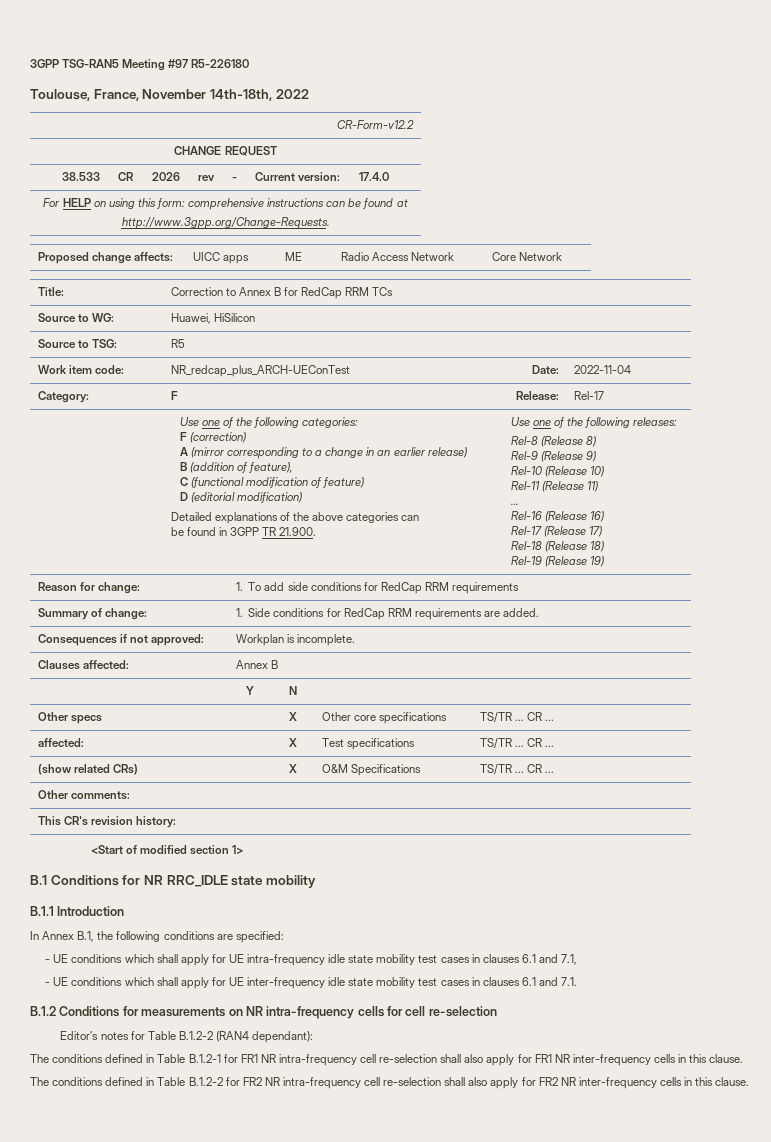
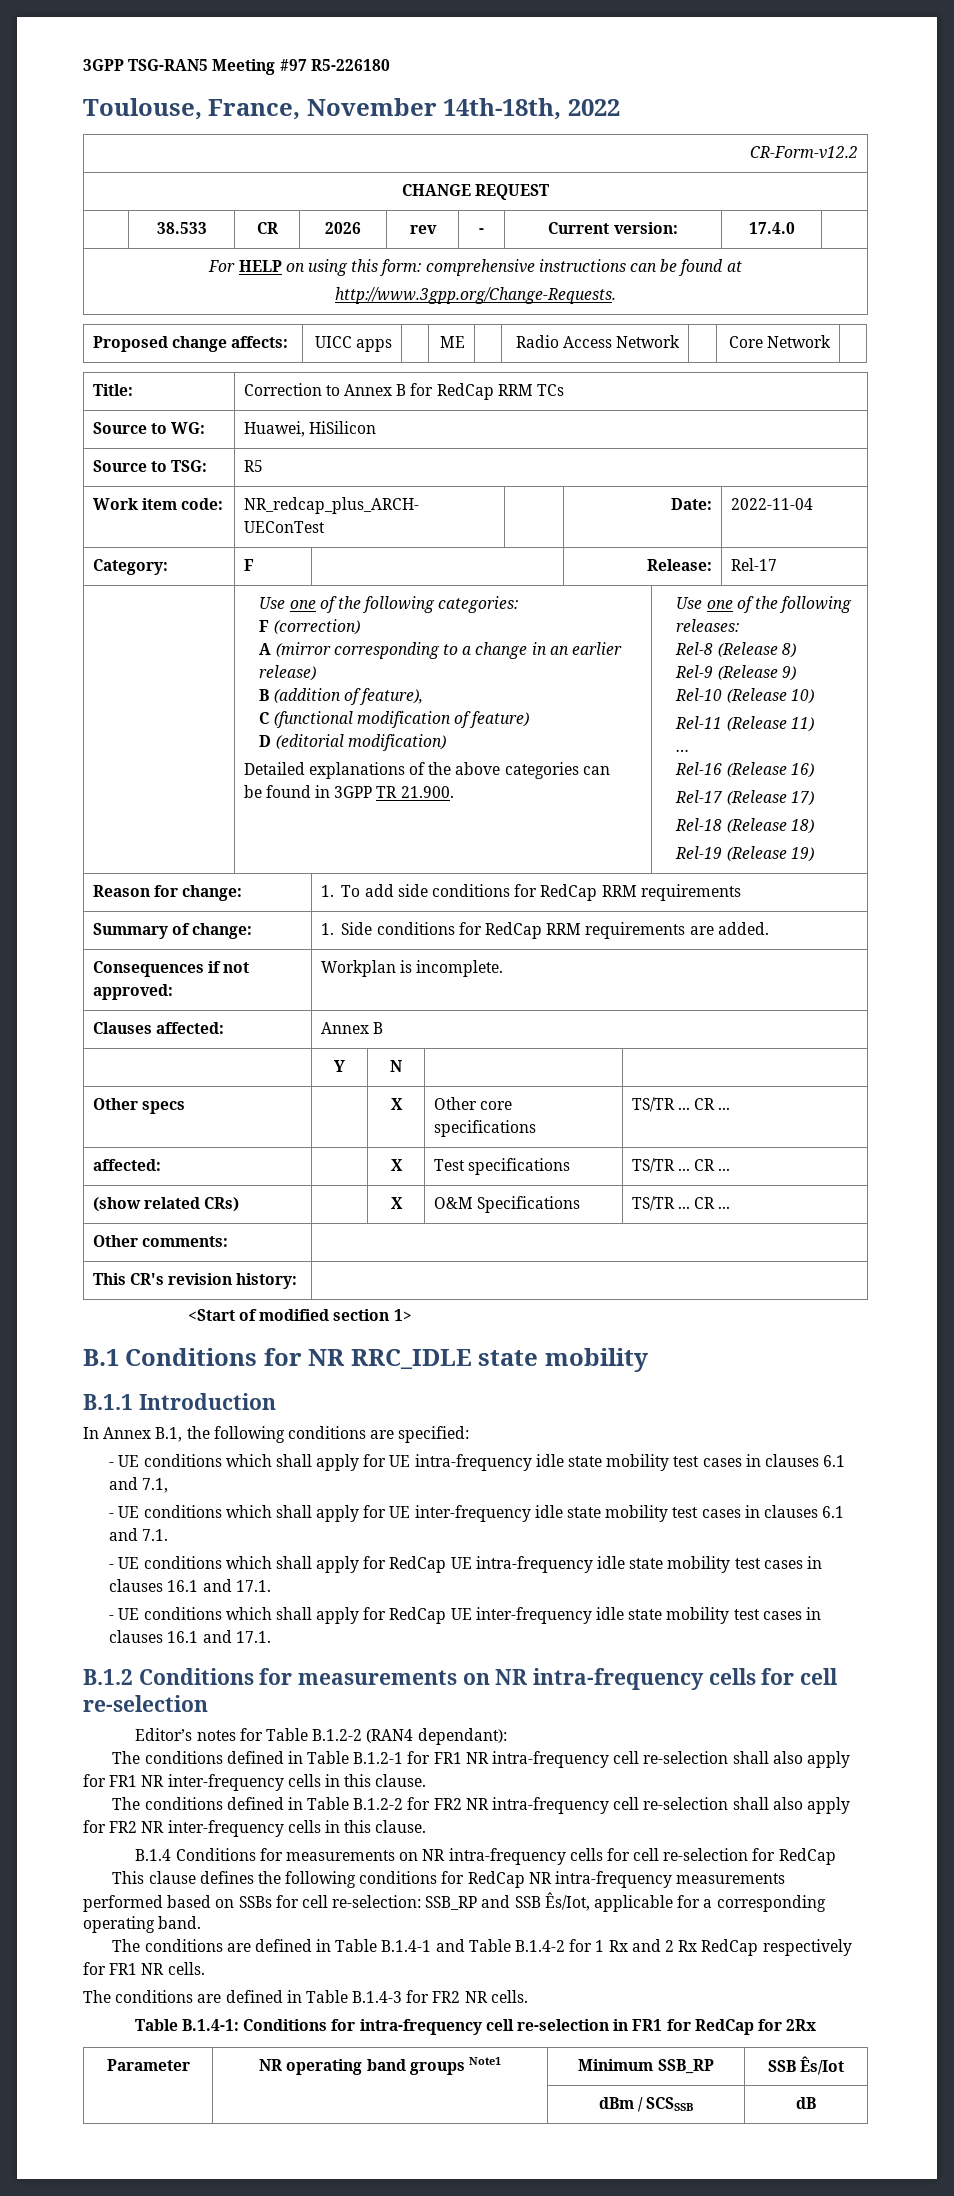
+ - UE conditions which shall apply for RedCap UE intra-frequency idle state mobility test cases in clauses 16.1 and 17.1.
+ - UE conditions which shall apply for RedCap UE inter-frequency idle state mobility test cases in clauses 16.1 and 17.1.
+ B.1.4 Conditions for measurements on NR intra-frequency cells for cell re-selection for RedCap
+ This clause defines the following conditions for RedCap NR intra-frequency measurements performed based on SSBs for cell re-selection: SSB_RP and SSB Ês/Iot, applicable for a corresponding operating band.
+ The conditions are defined in Table B.1.4-1 and Table B.1.4-2 for 1 Rx and 2 Rx RedCap respectively for FR1 NR cells.
+ The conditions are defined in Table B.1.4-3 for FR2 NR cells.
+ Table B.1.4-1: Conditions for intra-frequency cell re-selection in FR1 for RedCap for 2Rx
+ Parameter | NR operating band groups Note1 | Minimum SSB_RP | SSB Ês/Iot
+ | | dBm / SCSSSB | dB

